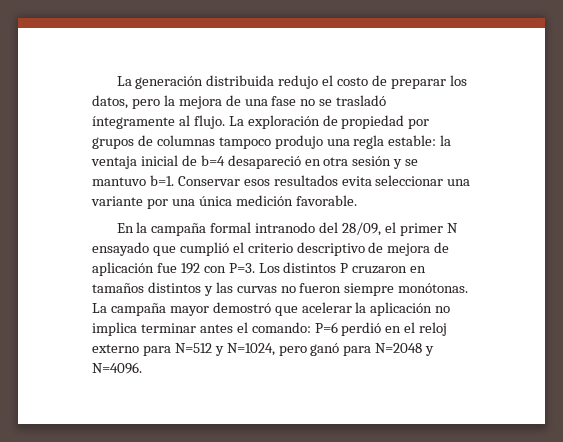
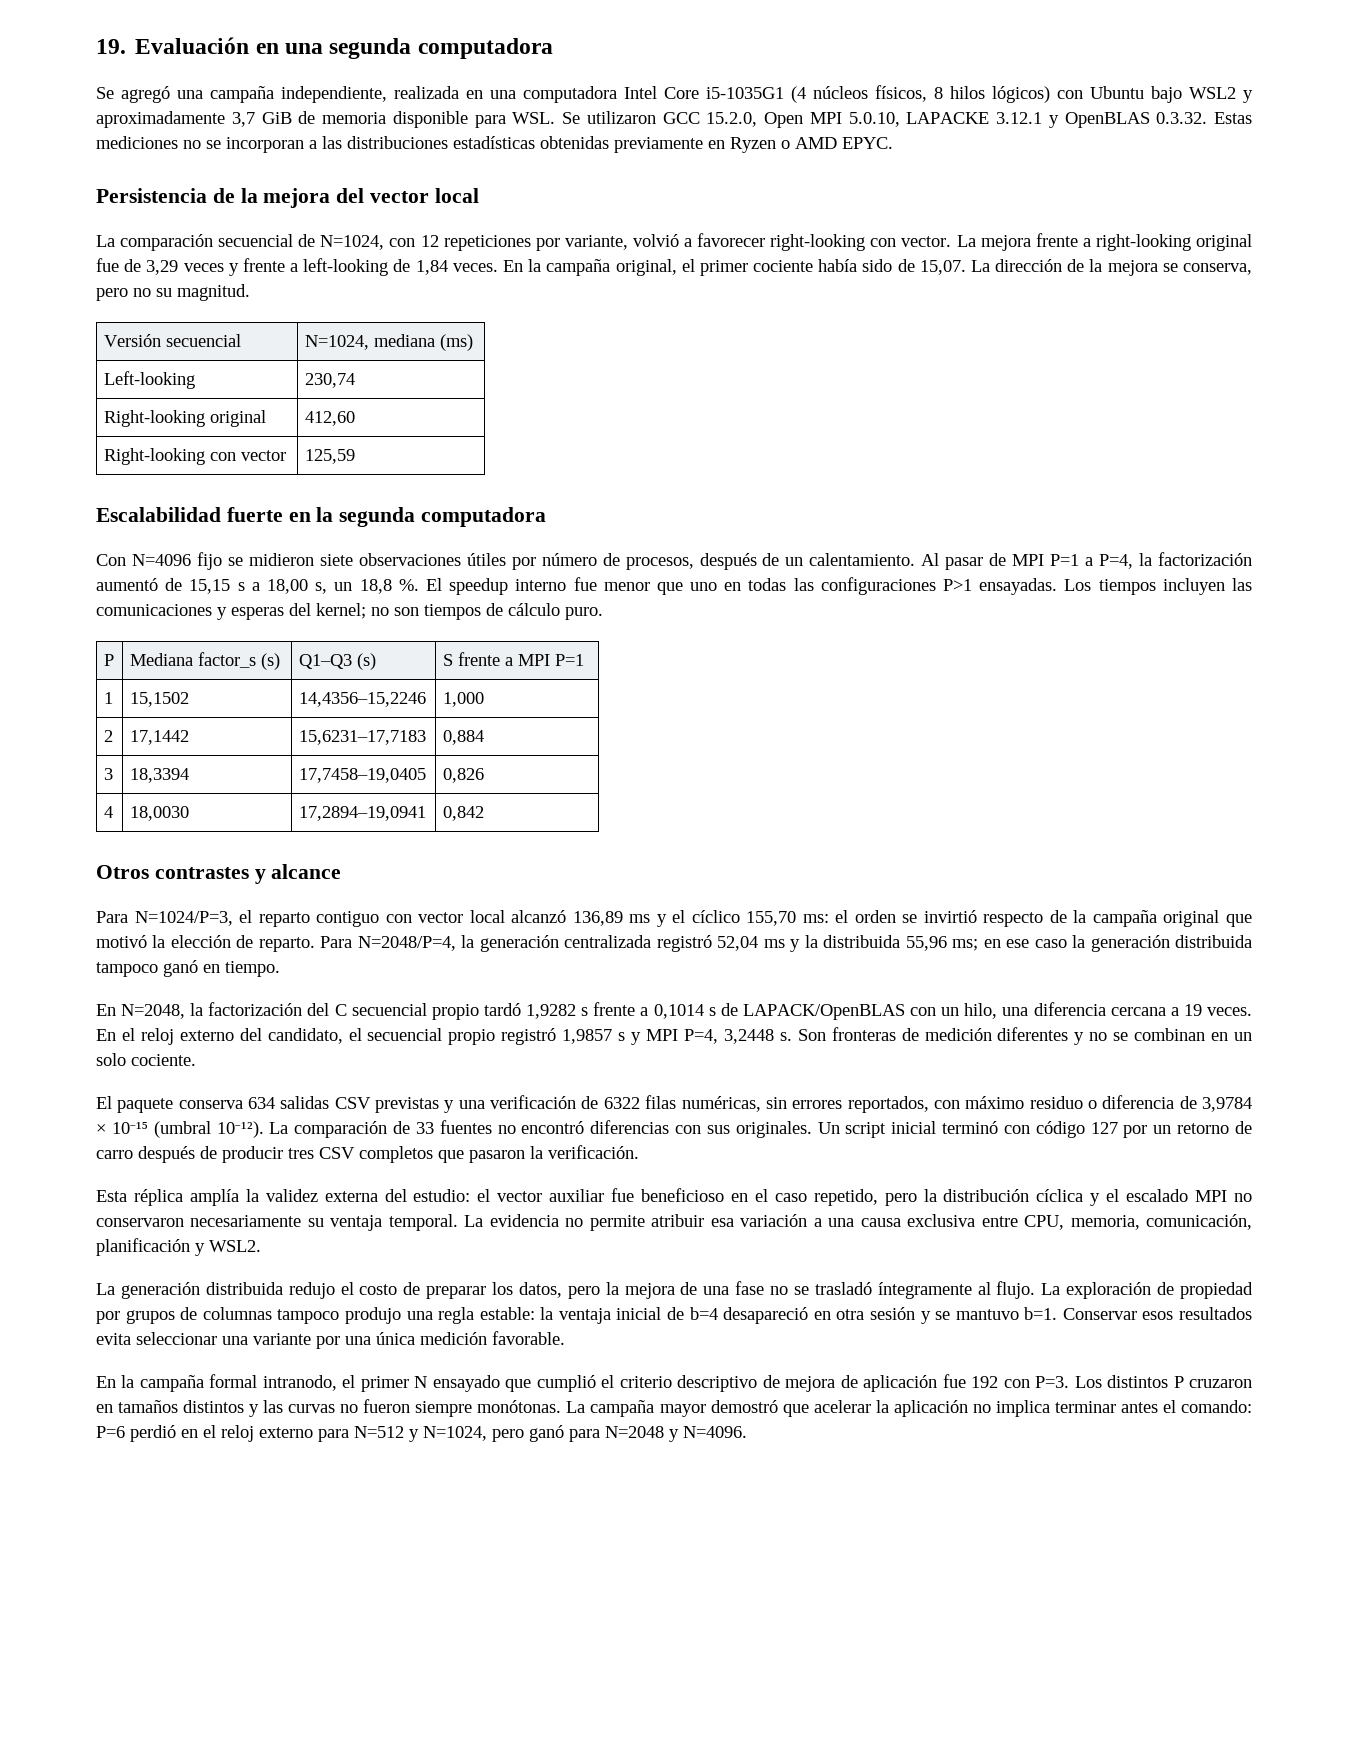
+ 19. Evaluación en una segunda computadora
+ Se agregó una campaña independiente, realizada en una computadora Intel Core i5-1035G1 (4 núcleos físicos, 8 hilos lógicos) con Ubuntu bajo WSL2 y aproximadamente 3,7 GiB de memoria disponible para WSL. Se utilizaron GCC 15.2.0, Open MPI 5.0.10, LAPACKE 3.12.1 y OpenBLAS 0.3.32. Estas mediciones no se incorporan a las distribuciones estadísticas obtenidas previamente en Ryzen o AMD EPYC.
+ Persistencia de la mejora del vector local
+ La comparación secuencial de N=1024, con 12 repeticiones por variante, volvió a favorecer right-looking con vector. La mejora frente a right-looking original fue de 3,29 veces y frente a left-looking de 1,84 veces. En la campaña original, el primer cociente había sido de 15,07. La dirección de la mejora se conserva, pero no su magnitud.
+ Versión secuencial | N=1024, mediana (ms)
+ Left-looking | 230,74
+ Right-looking original | 412,60
+ Right-looking con vector | 125,59
+ Escalabilidad fuerte en la segunda computadora
+ Con N=4096 fijo se midieron siete observaciones útiles por número de procesos, después de un calentamiento. Al pasar de MPI P=1 a P=4, la factorización aumentó de 15,15 s a 18,00 s, un 18,8 %. El speedup interno fue menor que uno en todas las configuraciones P>1 ensayadas. Los tiempos incluyen las comunicaciones y esperas del kernel; no son tiempos de cálculo puro.
+ P | Mediana factor_s (s) | Q1–Q3 (s) | S frente a MPI P=1
+ 1 | 15,1502 | 14,4356–15,2246 | 1,000
+ 2 | 17,1442 | 15,6231–17,7183 | 0,884
+ 3 | 18,3394 | 17,7458–19,0405 | 0,826
+ 4 | 18,0030 | 17,2894–19,0941 | 0,842
+ Otros contrastes y alcance
+ Para N=1024/P=3, el reparto contiguo con vector local alcanzó 136,89 ms y el cíclico 155,70 ms: el orden se invirtió respecto de la campaña original que motivó la elección de reparto. Para N=2048/P=4, la generación centralizada registró 52,04 ms y la distribuida 55,96 ms; en ese caso la generación distribuida tampoco ganó en tiempo.
+ En N=2048, la factorización del C secuencial propio tardó 1,9282 s frente a 0,1014 s de LAPACK/OpenBLAS con un hilo, una diferencia cercana a 19 veces. En el reloj externo del candidato, el secuencial propio registró 1,9857 s y MPI P=4, 3,2448 s. Son fronteras de medición diferentes y no se combinan en un solo cociente.
+ El paquete conserva 634 salidas CSV previstas y una verificación de 6322 filas numéricas, sin errores reportados, con máximo residuo o diferencia de 3,9784 × 10⁻¹⁵ (umbral 10⁻¹²). La comparación de 33 fuentes no encontró diferencias con sus originales. Un script inicial terminó con código 127 por un retorno de carro después de producir tres CSV completos que pasaron la verificación.
+ Esta réplica amplía la validez externa del estudio: el vector auxiliar fue beneficioso en el caso repetido, pero la distribución cíclica y el escalado MPI no conservaron necesariamente su ventaja temporal. La evidencia no permite atribuir esa variación a una causa exclusiva entre CPU, memoria, comunicación, planificación y WSL2.
- En la campaña formal intranodo del 28/09, el primer N ensayado que cumplió el criterio descriptivo de mejora de aplicación fue 192 con P=3. Los distintos P cruzaron en tamaños distintos y las curvas no fueron siempre monótonas.
+ En la campaña formal intranodo, el primer N ensayado que cumplió el criterio descriptivo de mejora de aplicación fue 192 con P=3. Los distintos P cruzaron en tamaños distintos y las curvas no fueron siempre monótonas.

